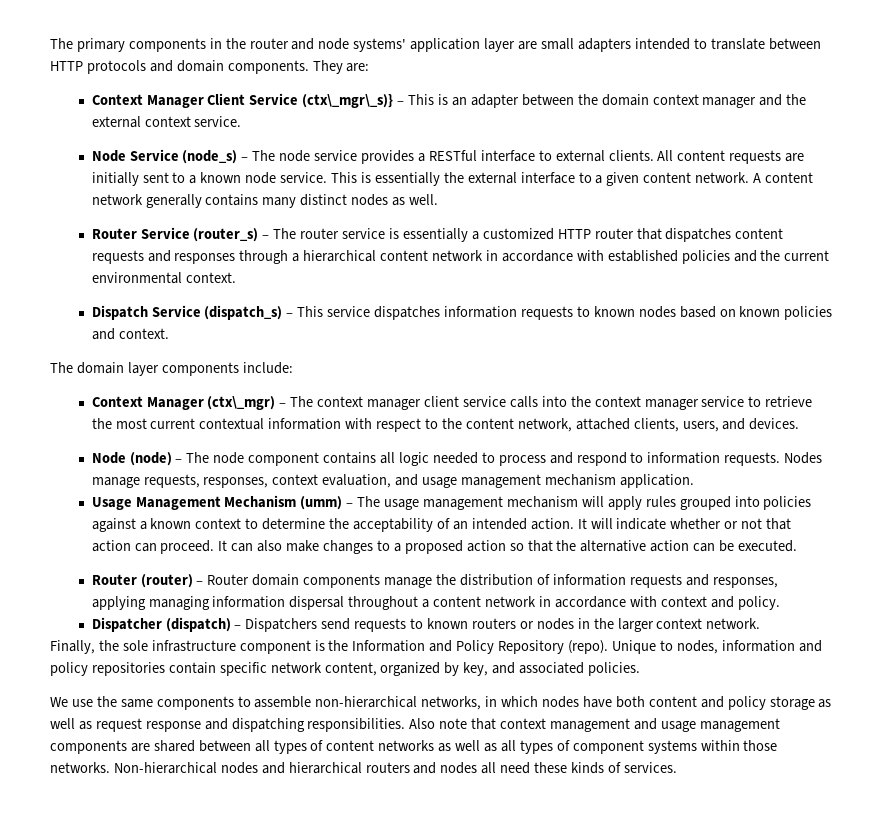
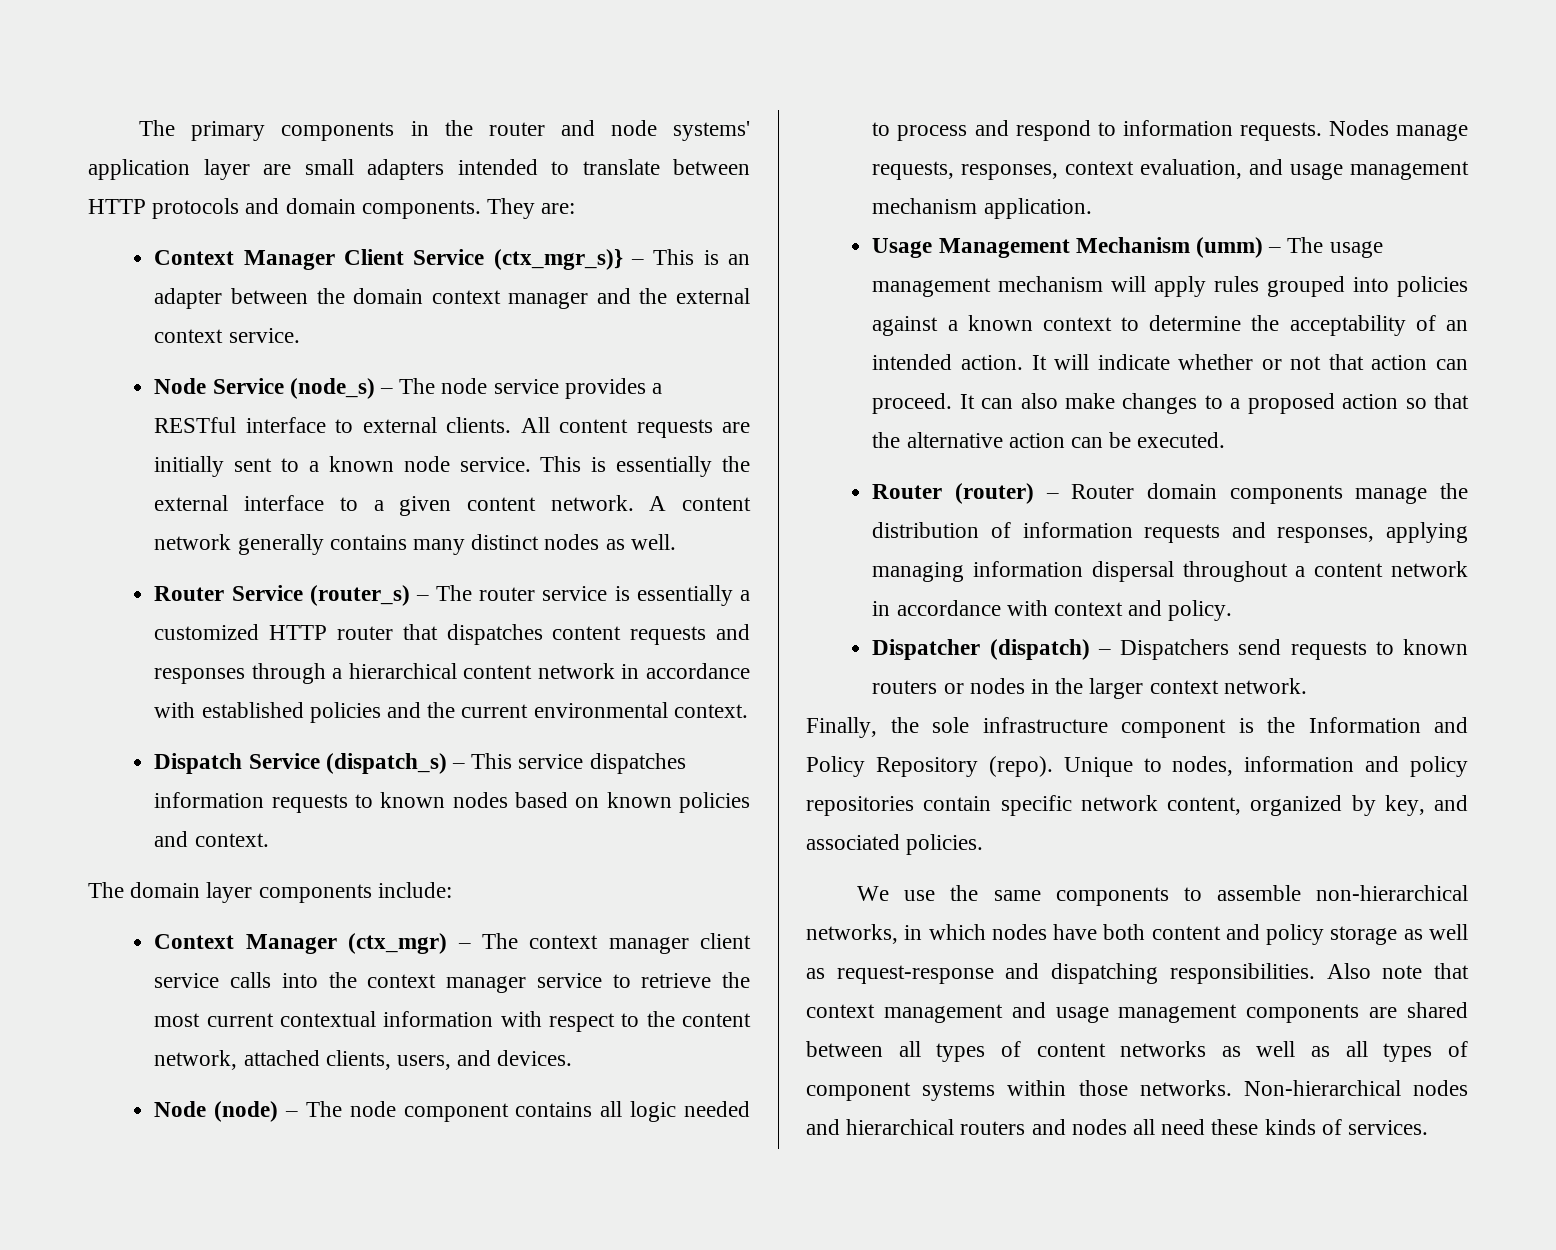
- Context Manager Client Service (ctx\_mgr\_s)} – This is an adapter between the domain context manager and the external context service.
+ Context Manager Client Service (ctx_mgr_s)} – This is an adapter between the domain context manager and the external context service.
- Context Manager (ctx\_mgr) – The context manager client service calls into the context manager service to retrieve the most current contextual information with respect to the content network, attached clients, users, and devices.
+ Context Manager (ctx_mgr) – The context manager client service calls into the context manager service to retrieve the most current contextual information with respect to the content network, attached clients, users, and devices.
- We use the same components to assemble non-hierarchical networks, in which nodes have both content and policy storage as well as request response and dispatching responsibilities.
+ We use the same components to assemble non-hierarchical networks, in which nodes have both content and policy storage as well as request-response and dispatching responsibilities.

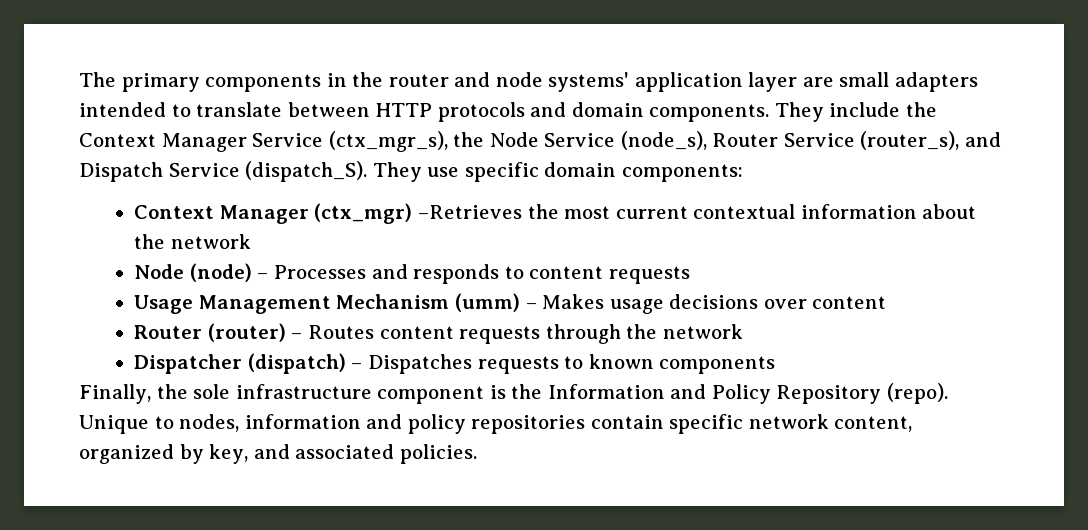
- They are:
- Context Manager Client Service (ctx_mgr_s)} – This is an adapter between the domain context manager and the external context service.
- Node Service (node_s) – The node service provides a RESTful interface to external clients. All content requests are initially sent to a known node service. This is essentially the external interface to a given content network. A content network generally contains many distinct nodes as well.
- Router Service (router_s) – The router service is essentially a customized HTTP router that dispatches content requests and responses through a hierarchical content network in accordance with established policies and the current environmental context.
- Dispatch Service (dispatch_s) – This service dispatches information requests to known nodes based on known policies and context.
- The domain layer components include:
- Context Manager (ctx_mgr) – The context manager client service calls into the context manager service to retrieve the most current contextual information with respect to the content network, attached clients, users, and devices.
- Node (node) – The node component contains all logic needed to process and respond to information requests. Nodes manage requests, responses, context evaluation, and usage management mechanism application.
+ They include the Context Manager Service (ctx_mgr_s), the Node Service (node_s), Router Service (router_s), and Dispatch Service (dispatch_S). They use specific domain components:
+ Context Manager (ctx_mgr) –Retrieves the most current contextual information about the network
+ Node (node) – Processes and responds to content requests
- Usage Management Mechanism (umm) – The usage management mechanism will apply rules grouped into policies against a known context to determine the acceptability of an intended action. It will indicate whether or not that action can proceed. It can also make changes to a proposed action so that the alternative action can be executed.
- Router (router) – Router domain components manage the distribution of information requests and responses, applying managing information dispersal throughout a content network in accordance with context and policy.
+ Usage Management Mechanism (umm) – Makes usage decisions over content
+ Router (router) – Routes content requests through the network
- Dispatcher (dispatch) – Dispatchers send requests to known routers or nodes in the larger context network.
+ Dispatcher (dispatch) – Dispatches requests to known components
- We use the same components to assemble non-hierarchical networks, in which nodes have both content and policy storage as well as request-response and dispatching responsibilities. Also note that context management and usage management components are shared between all types of content networks as well as all types of component systems within those networks. Non-hierarchical nodes and hierarchical routers and nodes all need these kinds of services.

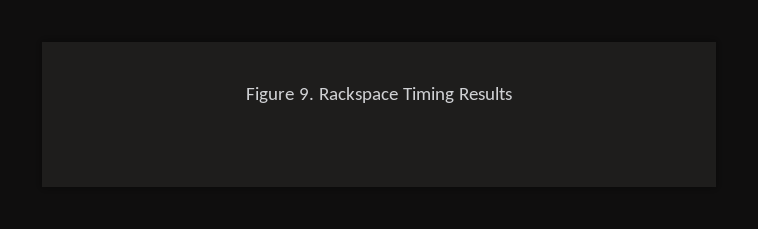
- The primary components in the router and node systems' application layer are small adapters intended to translate between HTTP protocols and domain components. They include the Context Manager Service (ctx_mgr_s), the Node Service (node_s), Router Service (router_s), and Dispatch Service (dispatch_S). They use specific domain components:
- Context Manager (ctx_mgr) –Retrieves the most current contextual information about the network
- Node (node) – Processes and responds to content requests
- Usage Management Mechanism (umm) – Makes usage decisions over content
- Router (router) – Routes content requests through the network
- Dispatcher (dispatch) – Dispatches requests to known components
- Finally, the sole infrastructure component is the Information and Policy Repository (repo). Unique to nodes, information and policy repositories contain specific network content, organized by key, and associated policies.
+ Figure 9. Rackspace Timing Results

